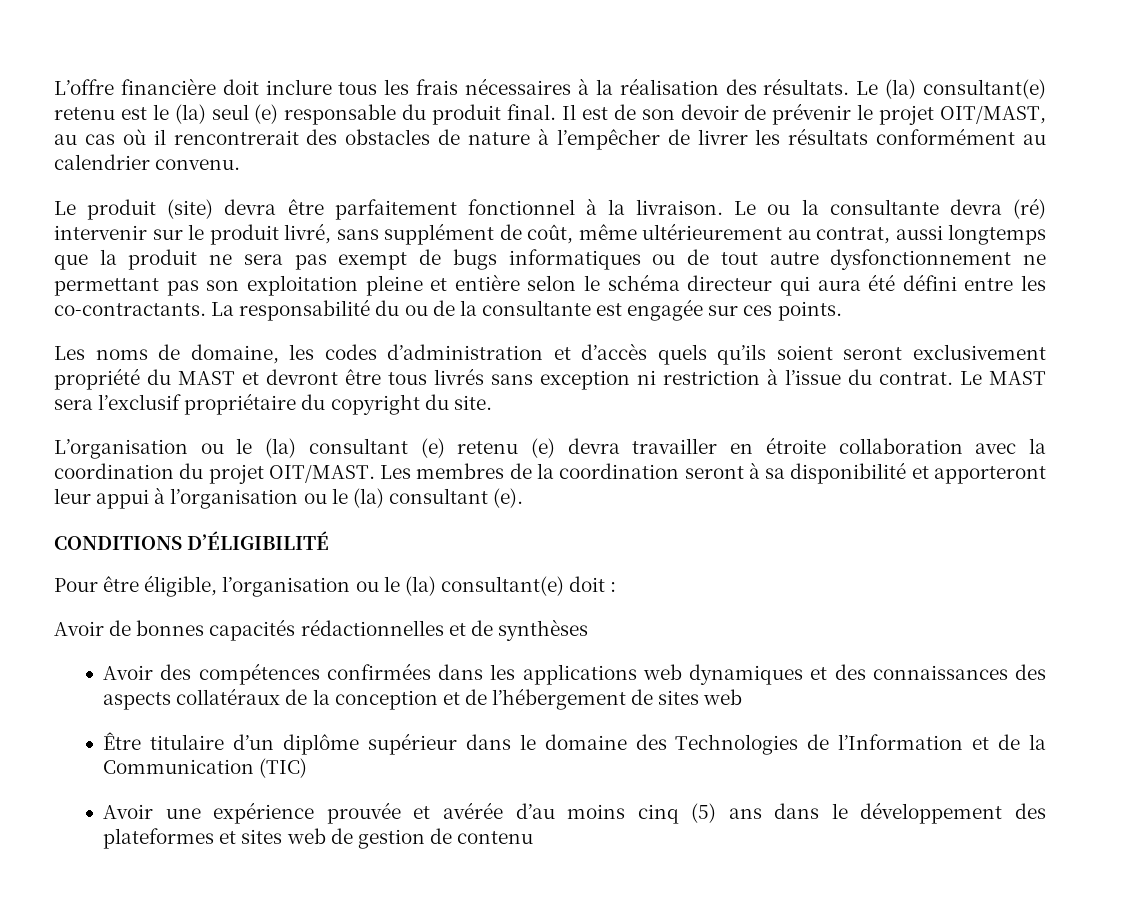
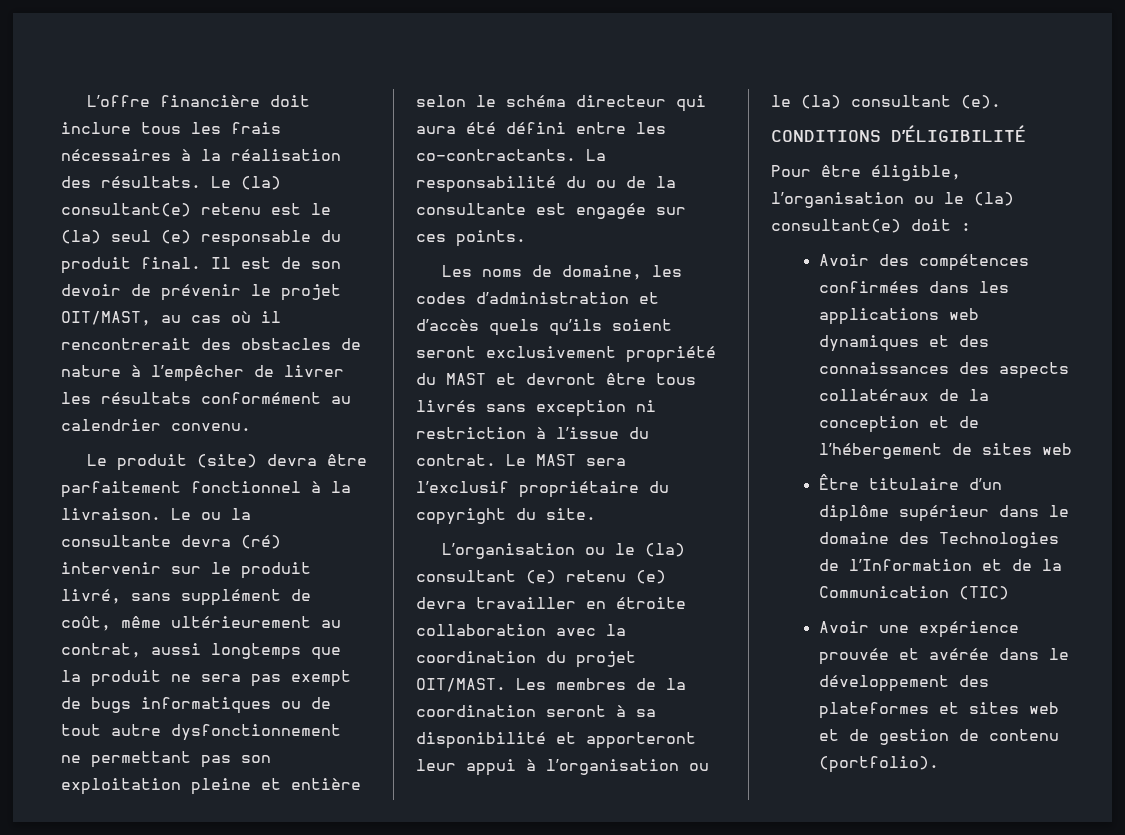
- Avoir de bonnes capacités rédactionnelles et de synthèses
- Avoir une expérience prouvée et avérée d’au moins cinq (5) ans dans le développement des plateformes et sites web de gestion de contenu
+ Avoir une expérience prouvée et avérée dans le développement des plateformes et sites web et de gestion de contenu (portfolio).

